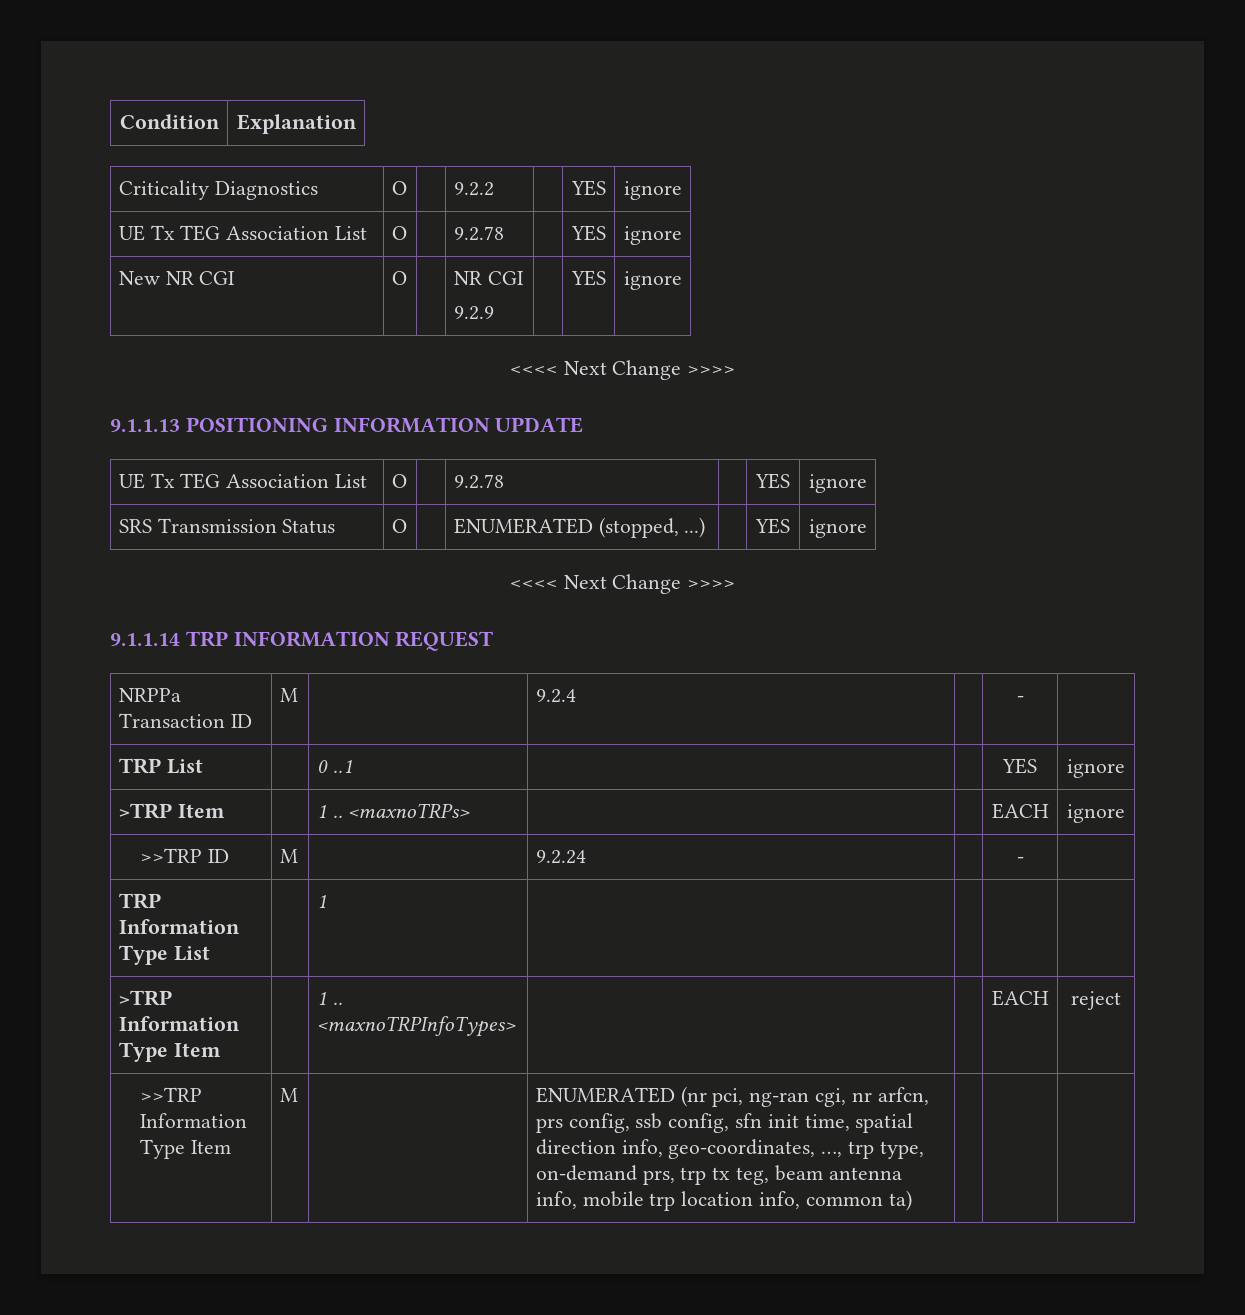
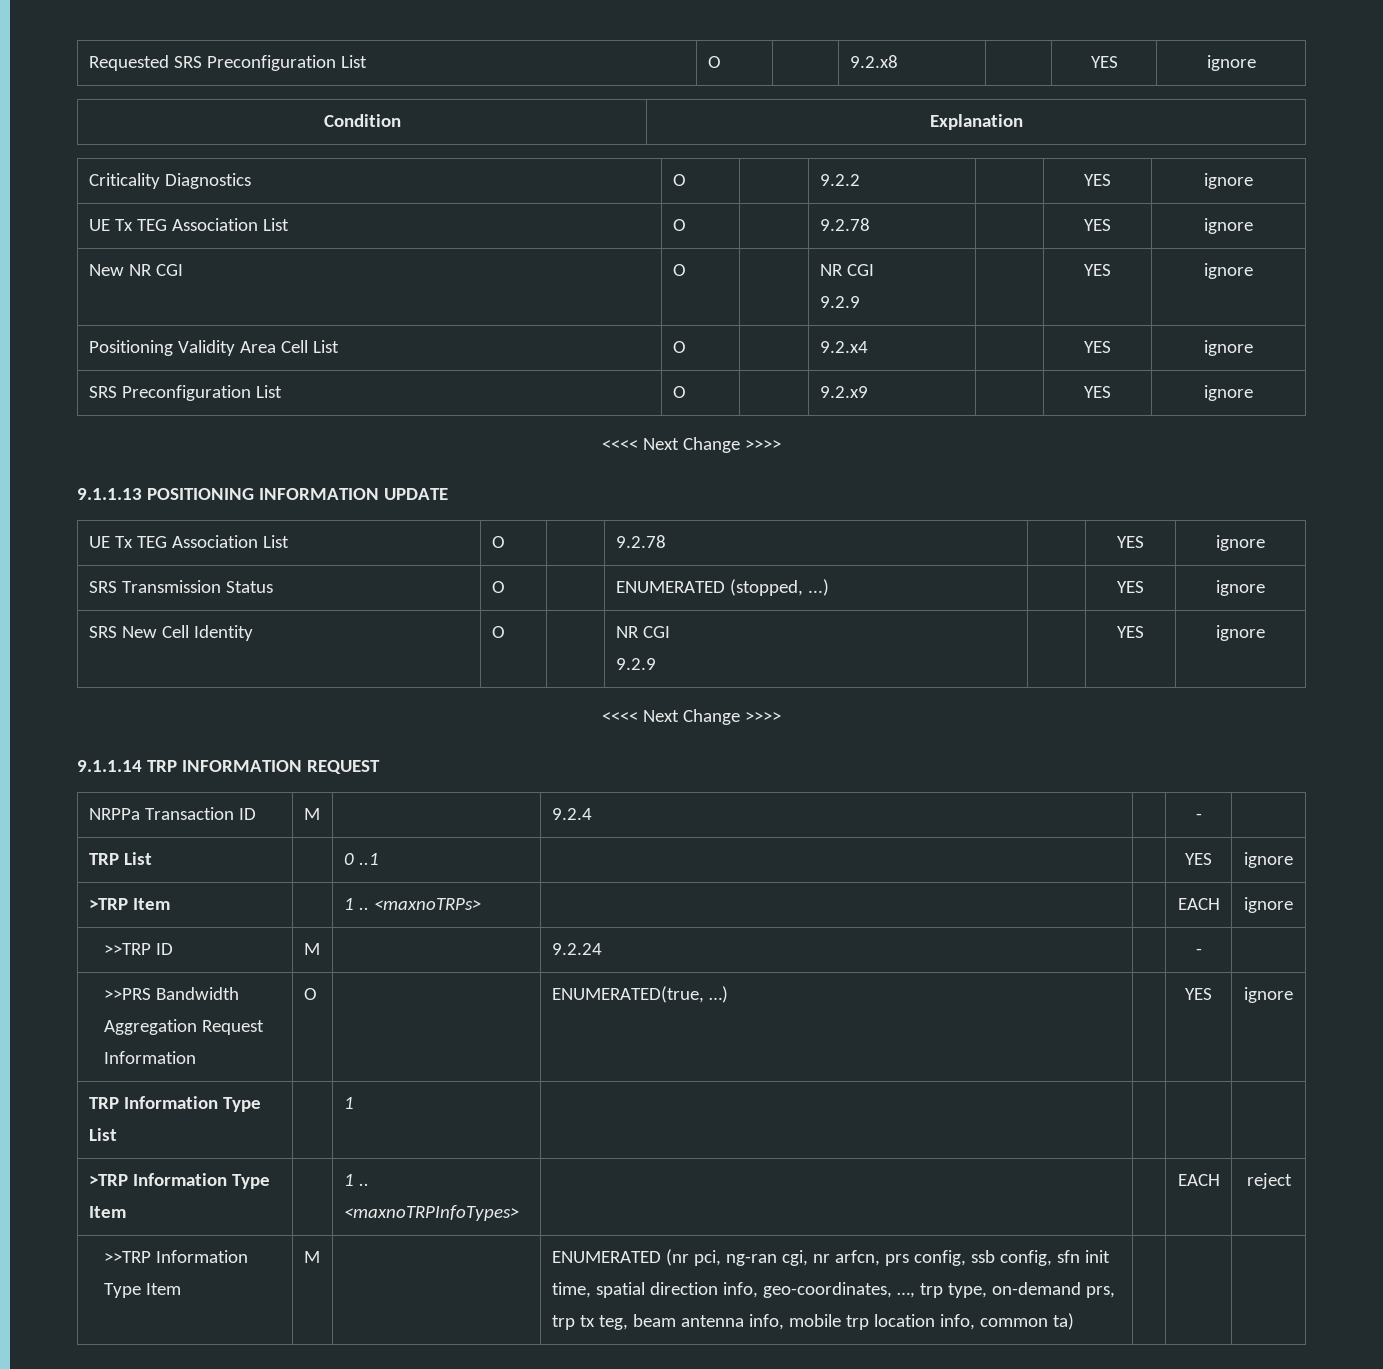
+ Requested SRS Preconfiguration List | O | | 9.2.x8 | | YES | ignore
+ Positioning Validity Area Cell List | O | | 9.2.x4 | | YES | ignore
+ SRS Preconfiguration List | O | | 9.2.x9 | | YES | ignore
+ SRS New Cell Identity | O | | NR CGI
+ 9.2.9 | | YES | ignore
+ >>PRS Bandwidth Aggregation Request Information | O | | ENUMERATED(true, …) | | YES | ignore

